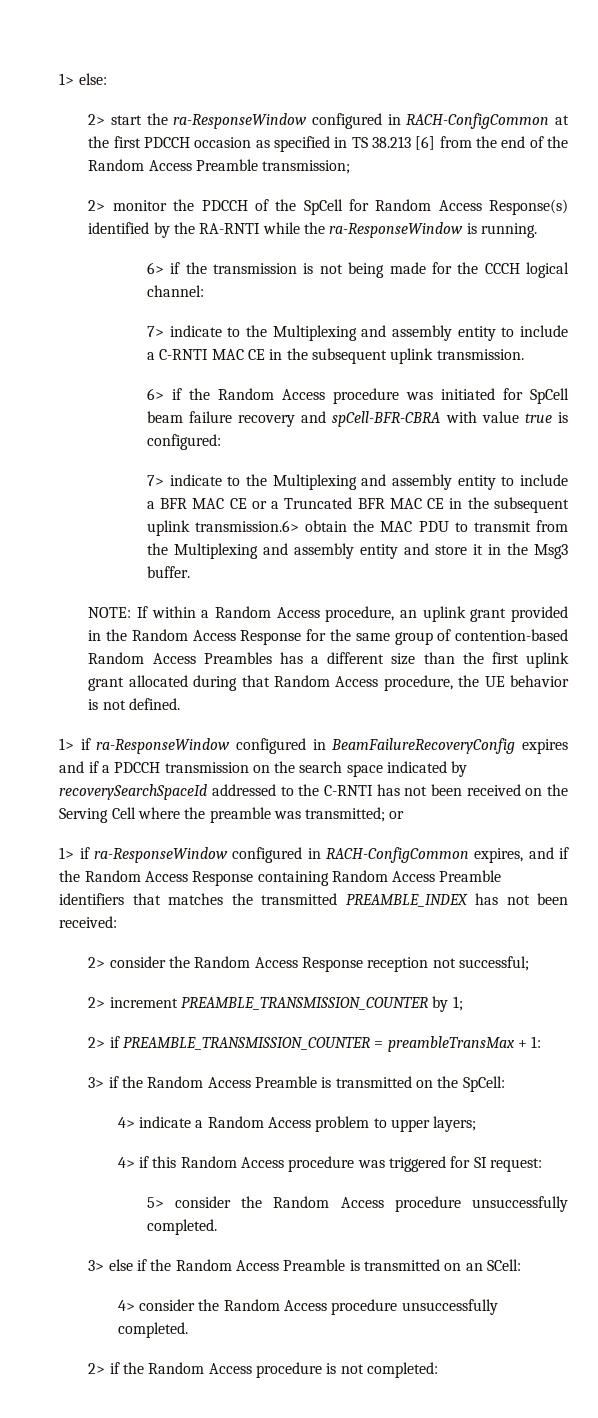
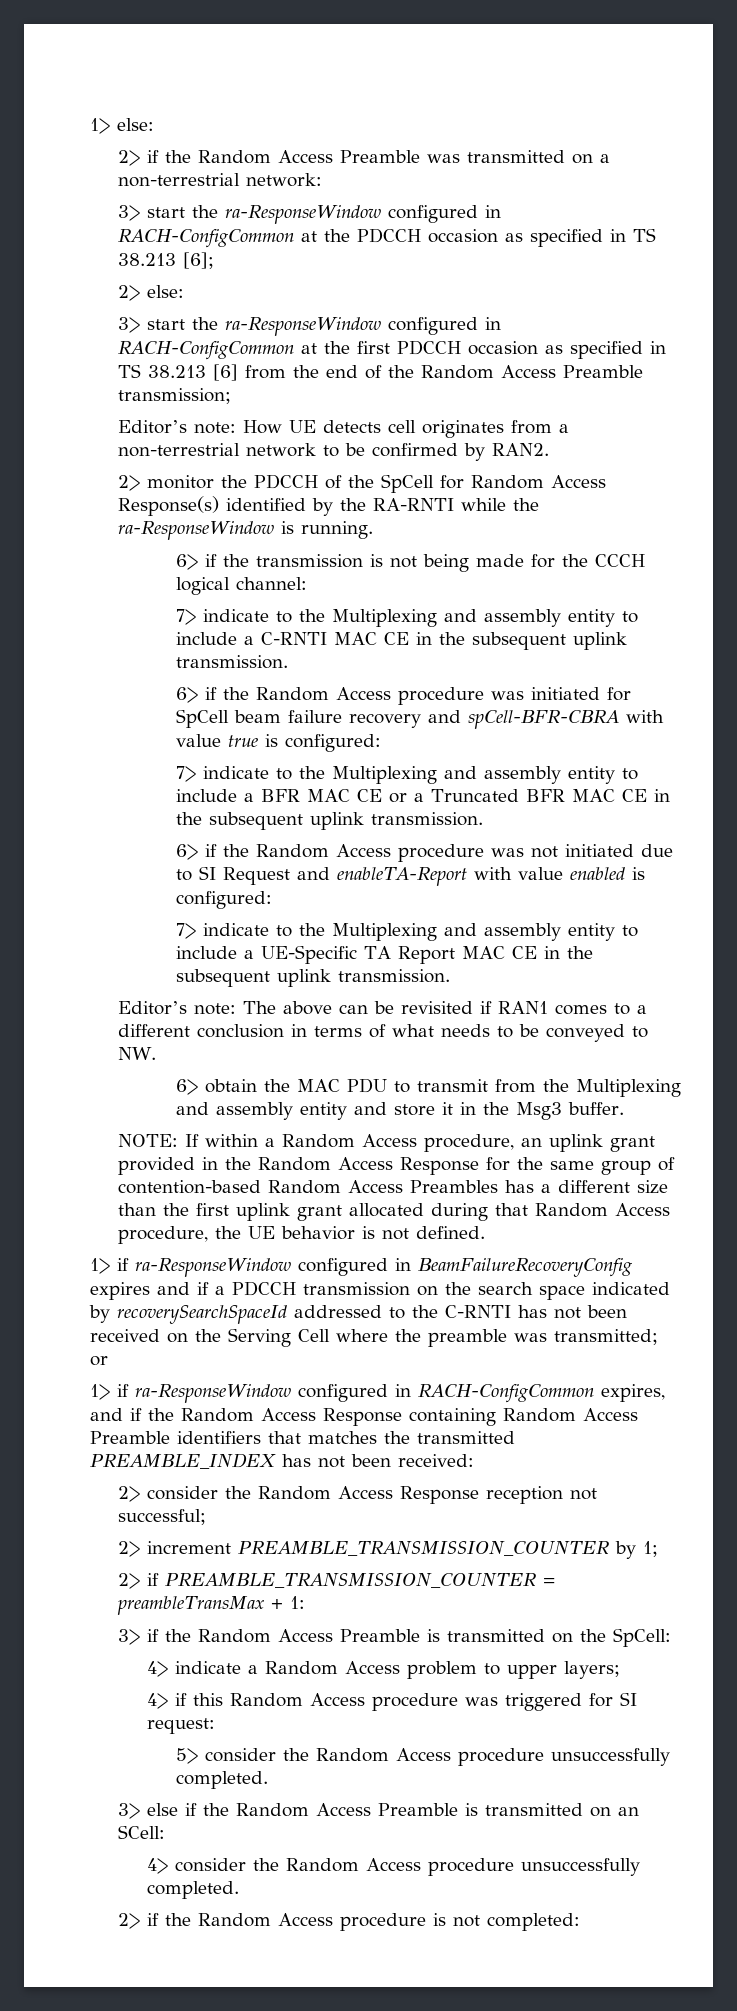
- 2> start the ra-ResponseWindow configured in RACH-ConfigCommon at the first PDCCH occasion as specified in TS 38.213 [6] from the end of the Random Access Preamble transmission;
+ 2> if the Random Access Preamble was transmitted on a non-terrestrial network:
+ 3> start the ra-ResponseWindow configured in RACH-ConfigCommon at the PDCCH occasion as specified in TS 38.213 [6];
+ 2> else:
+ 3> start the ra-ResponseWindow configured in RACH-ConfigCommon at the first PDCCH occasion as specified in TS 38.213 [6] from the end of the Random Access Preamble transmission;
+ Editor’s note: How UE detects cell originates from a non-terrestrial network to be confirmed by RAN2.
- 7> indicate to the Multiplexing and assembly entity to include a BFR MAC CE or a Truncated BFR MAC CE in the subsequent uplink transmission.6> obtain the MAC PDU to transmit from the Multiplexing and assembly entity and store it in the Msg3 buffer.
+ 7> indicate to the Multiplexing and assembly entity to include a BFR MAC CE or a Truncated BFR MAC CE in the subsequent uplink transmission.
+ 6> if the Random Access procedure was not initiated due to SI Request and enableTA-Report with value enabled is configured:
+ 7> indicate to the Multiplexing and assembly entity to include a UE-Specific TA Report MAC CE in the subsequent uplink transmission.
+ Editor’s note: The above can be revisited if RAN1 comes to a different conclusion in terms of what needs to be conveyed to NW.
+ 6> obtain the MAC PDU to transmit from the Multiplexing and assembly entity and store it in the Msg3 buffer.

